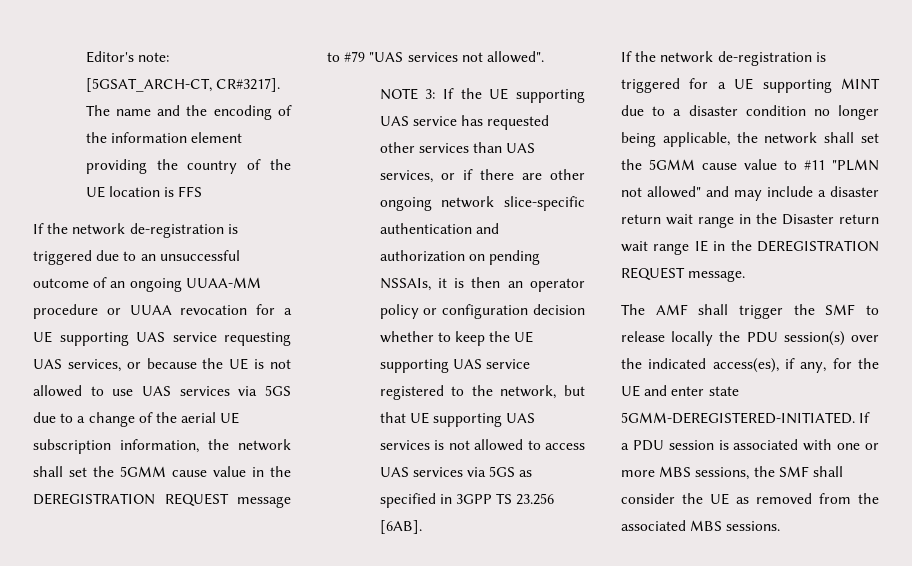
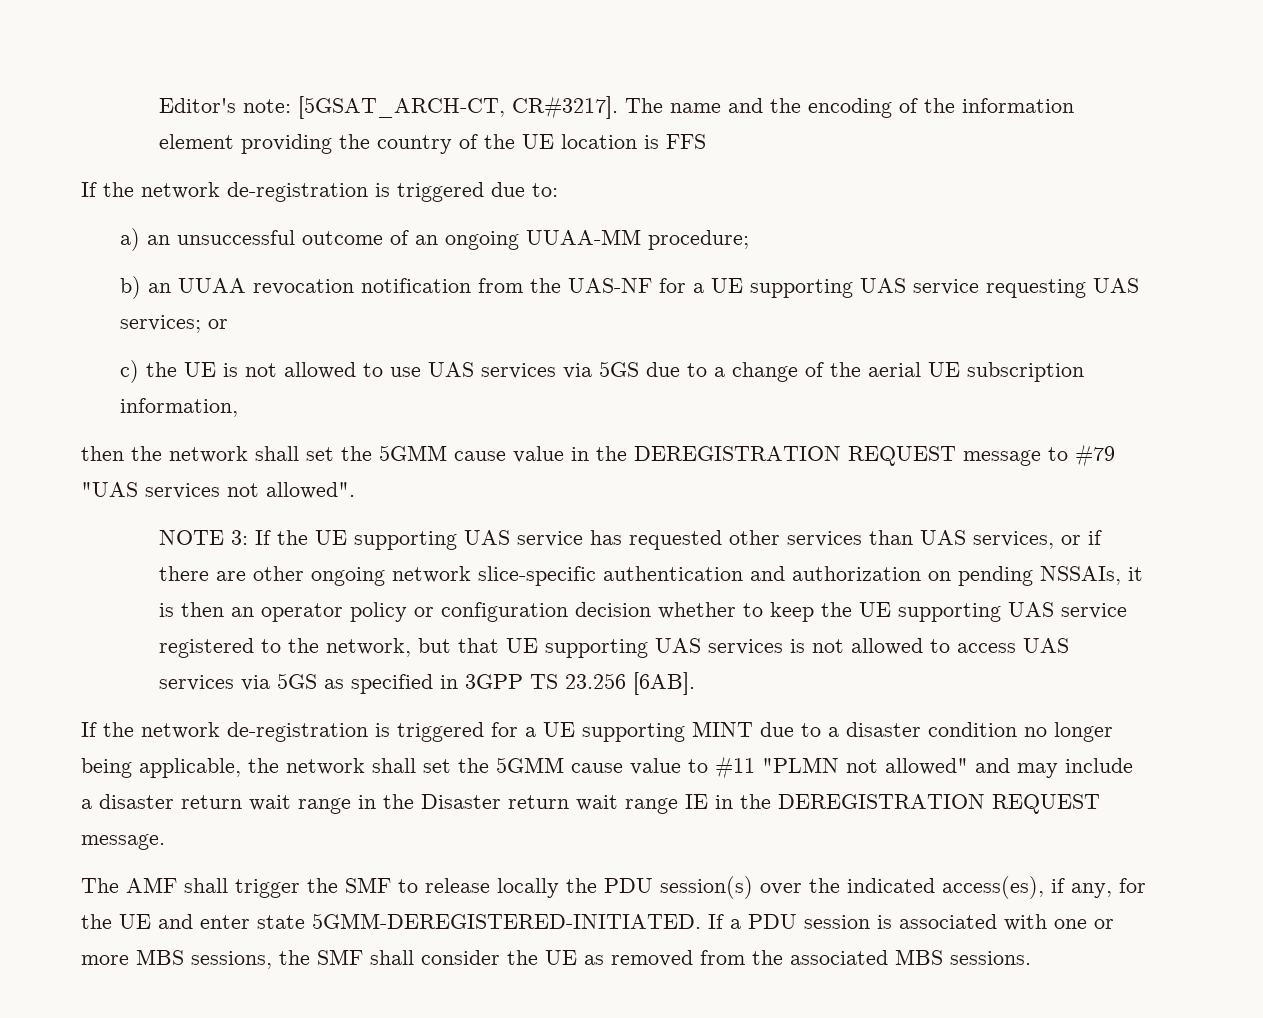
- If the network de-registration is triggered due to an unsuccessful outcome of an ongoing UUAA-MM procedure or UUAA revocation for a UE supporting UAS service requesting UAS services, or because the UE is not allowed to use UAS services via 5GS due to a change of the aerial UE subscription information, the network shall set the 5GMM cause value in the DEREGISTRATION REQUEST message to #79 "UAS services not allowed".
+ If the network de-registration is triggered due to:
+ a) an unsuccessful outcome of an ongoing UUAA-MM procedure;
+ b) an UUAA revocation notification from the UAS-NF for a UE supporting UAS service requesting UAS services; or
+ c) the UE is not allowed to use UAS services via 5GS due to a change of the aerial UE subscription information,
+ then the network shall set the 5GMM cause value in the DEREGISTRATION REQUEST message to #79 "UAS services not allowed".

